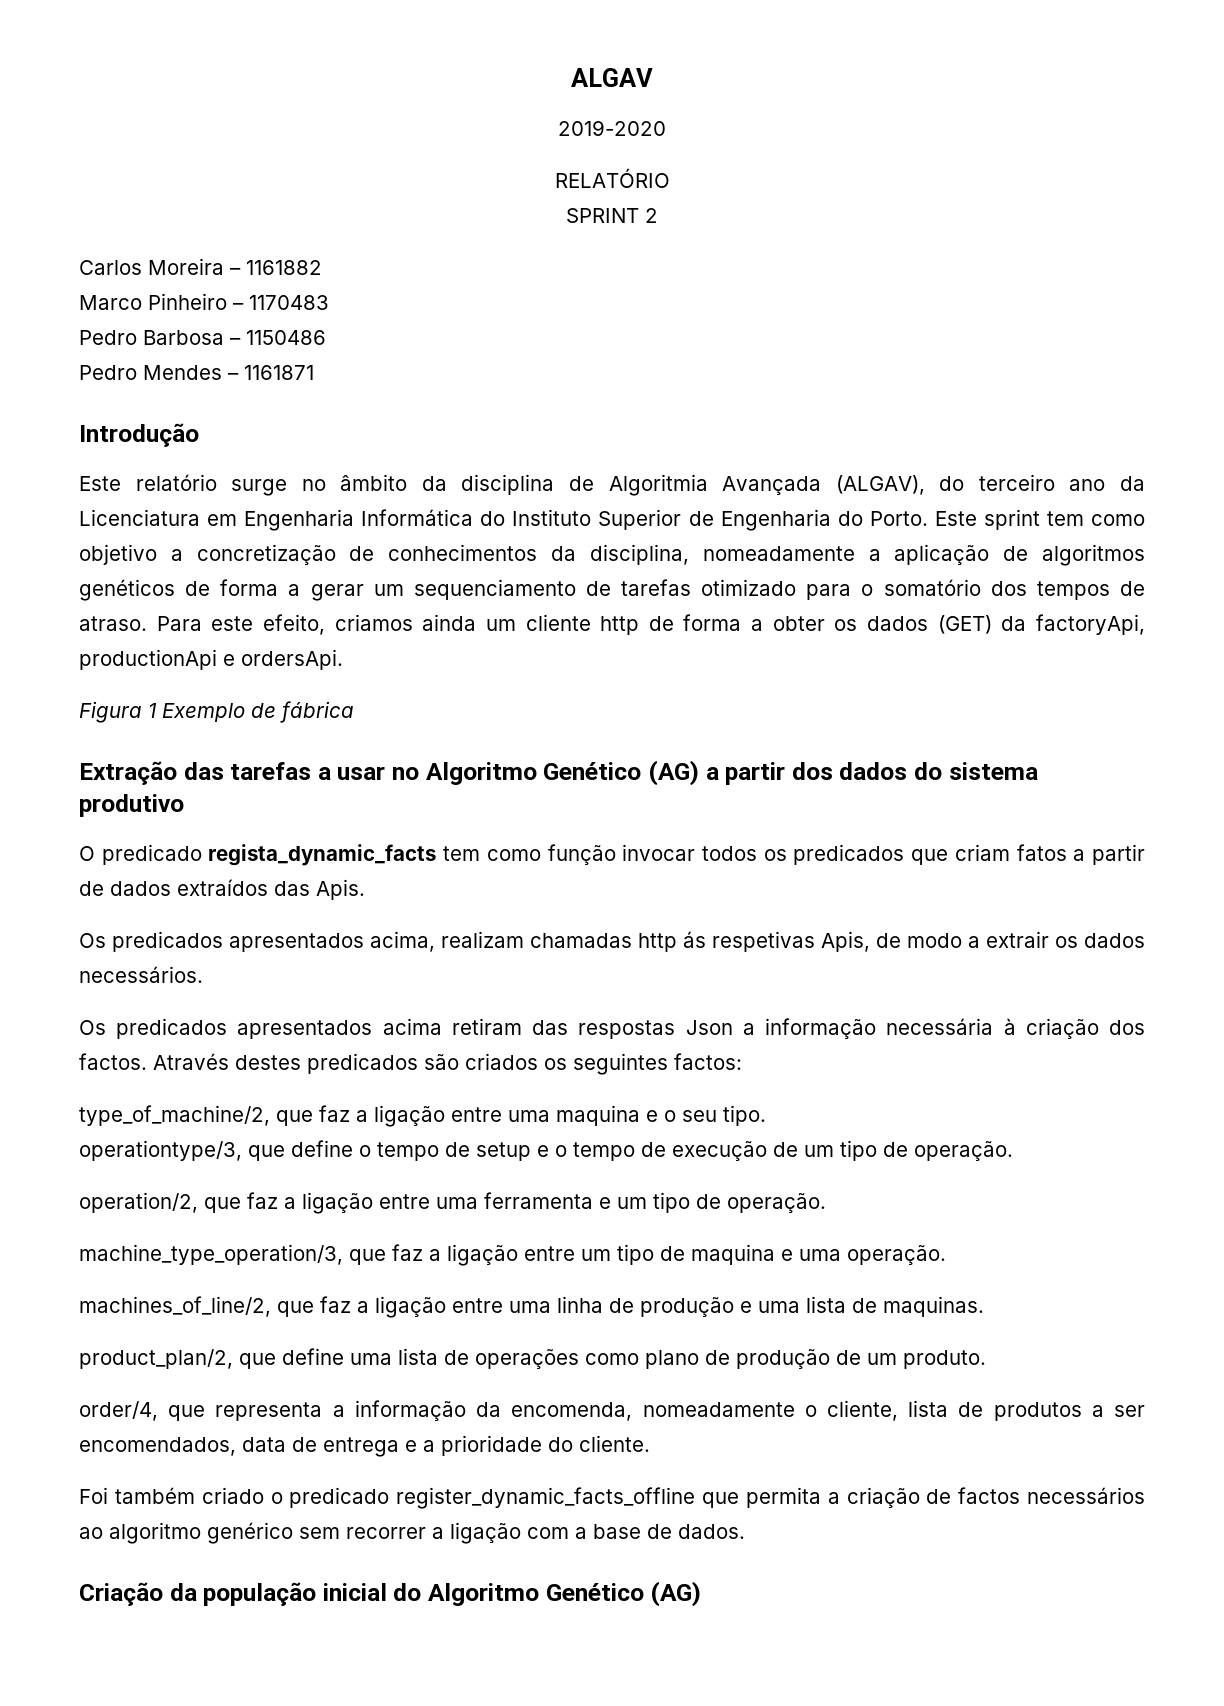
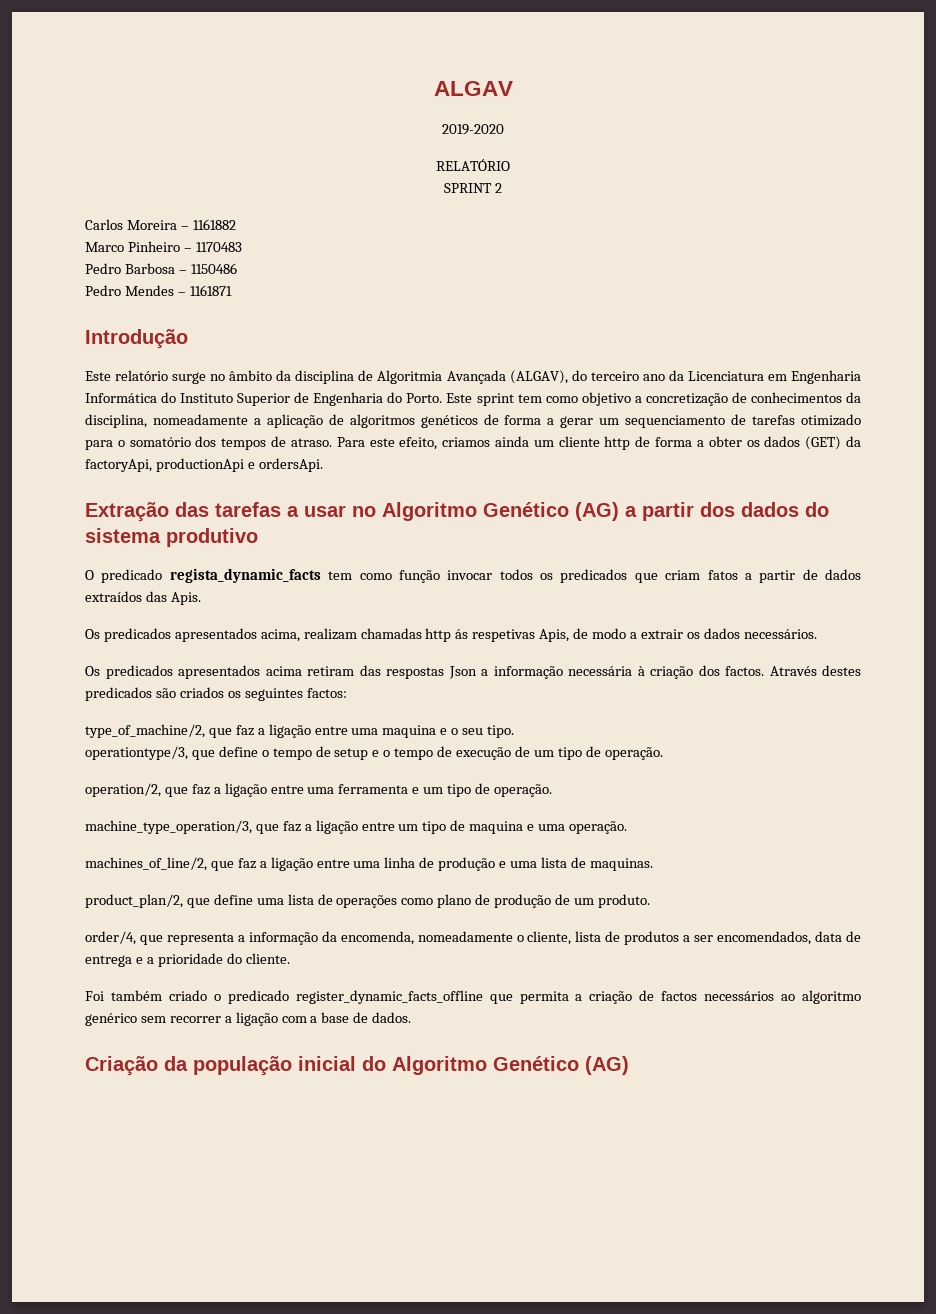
- Figura 1 Exemplo de fábrica

